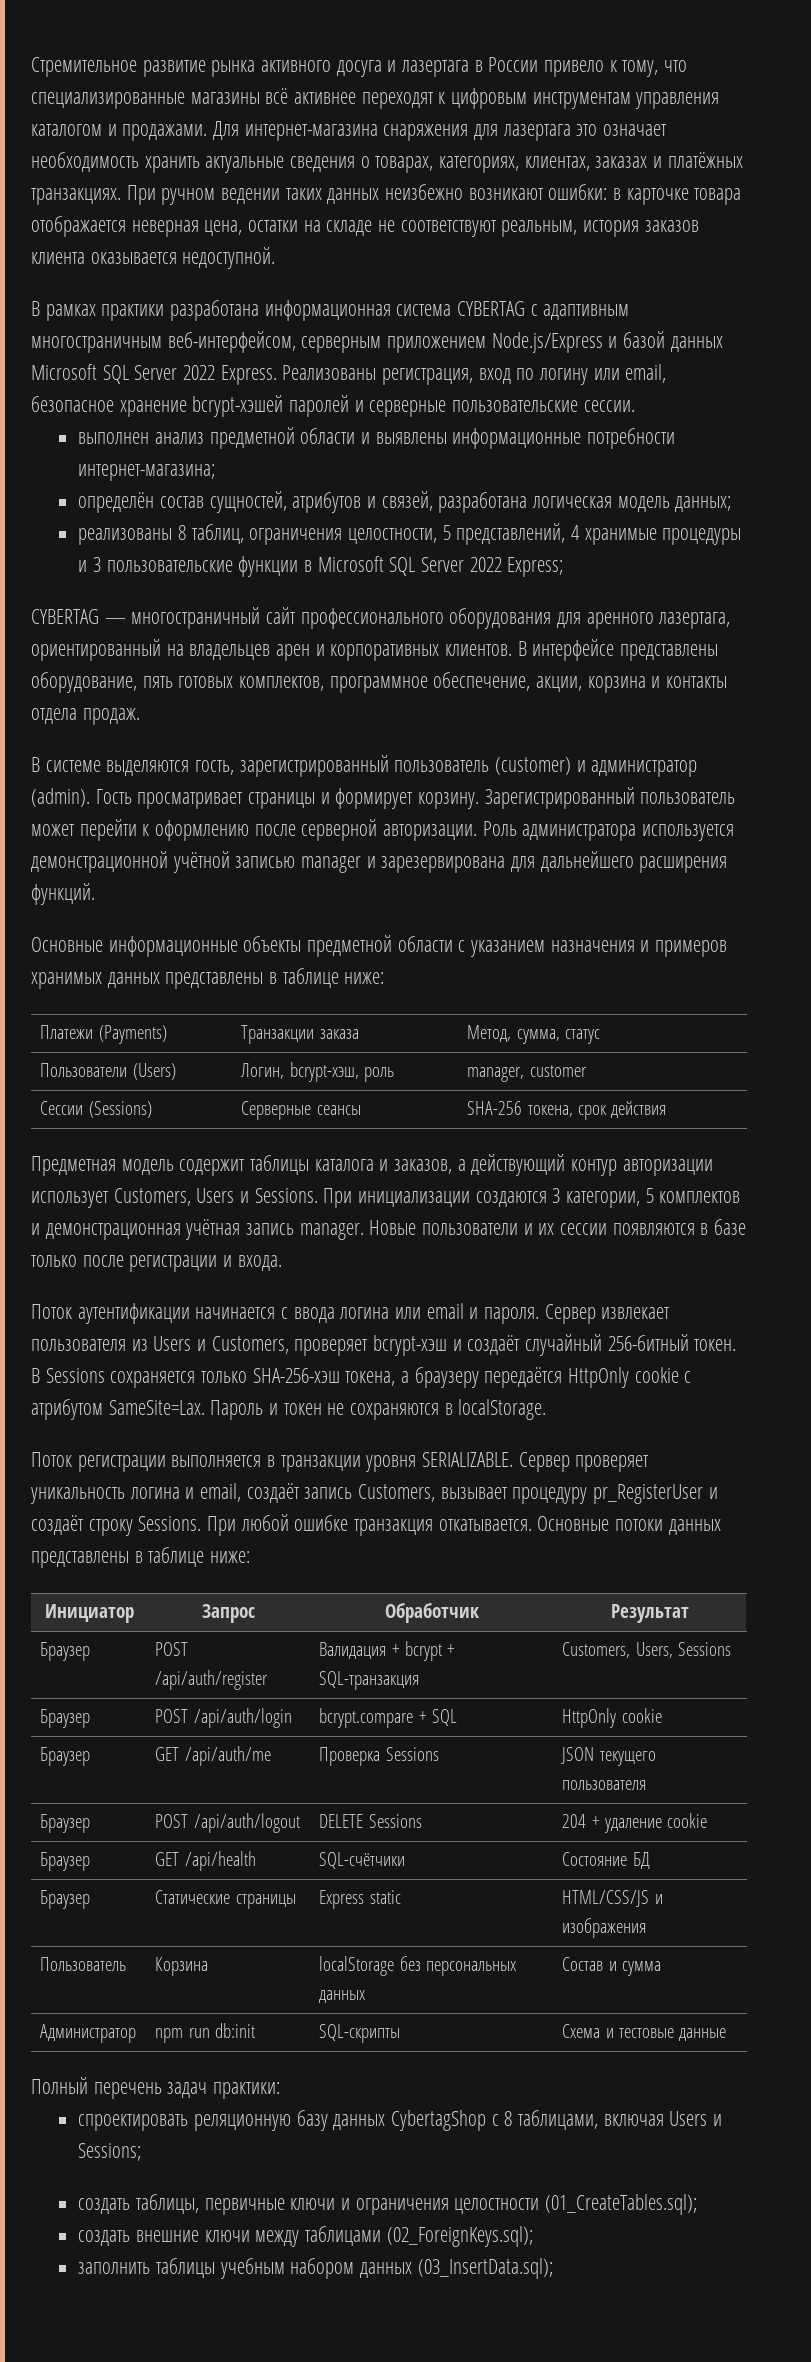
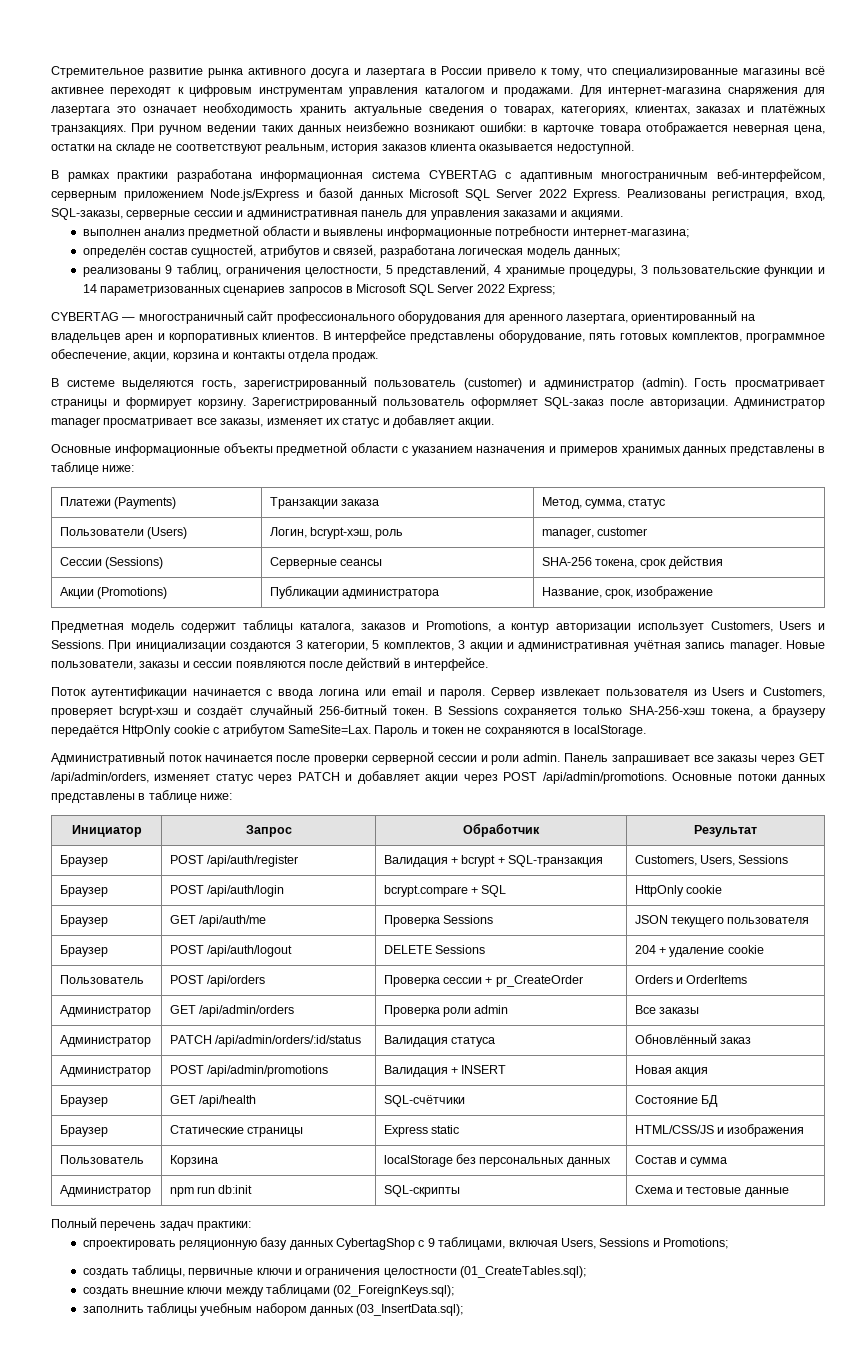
- Реализованы регистрация, вход по логину или email, безопасное хранение bcrypt-хэшей паролей и серверные пользовательские сессии.
+ Реализованы регистрация, вход, SQL-заказы, серверные сессии и административная панель для управления заказами и акциями.
- реализованы 8 таблиц, ограничения целостности, 5 представлений, 4 хранимые процедуры и 3 пользовательские функции в Microsoft SQL Server 2022 Express;
+ реализованы 9 таблиц, ограничения целостности, 5 представлений, 4 хранимые процедуры, 3 пользовательские функции и 14 параметризованных сценариев запросов в Microsoft SQL Server 2022 Express;
- Зарегистрированный пользователь может перейти к оформлению после серверной авторизации. Роль администратора используется демонстрационной учётной записью manager и зарезервирована для дальнейшего расширения функций.
+ Зарегистрированный пользователь оформляет SQL-заказ после авторизации. Администратор manager просматривает все заказы, изменяет их статус и добавляет акции.
+ Акции (Promotions) | Публикации администратора | Название, срок, изображение
- Предметная модель содержит таблицы каталога и заказов, а действующий контур авторизации использует Customers, Users и Sessions.
+ Предметная модель содержит таблицы каталога, заказов и Promotions, а контур авторизации использует Customers, Users и Sessions.
- При инициализации создаются 3 категории, 5 комплектов и демонстрационная учётная запись manager. Новые пользователи и их сессии появляются в базе только после регистрации и входа.
+ При инициализации создаются 3 категории, 5 комплектов, 3 акции и административная учётная запись manager. Новые пользователи, заказы и сессии появляются после действий в интерфейсе.
- Поток регистрации выполняется в транзакции уровня SERIALIZABLE. Сервер проверяет уникальность логина и email, создаёт запись Customers, вызывает процедуру pr_RegisterUser и создаёт строку Sessions. При любой ошибке транзакция откатывается.
+ Административный поток начинается после проверки серверной сессии и роли admin. Панель запрашивает все заказы через GET /api/admin/orders, изменяет статус через PATCH и добавляет акции через POST /api/admin/promotions.
+ Пользователь | POST /api/orders | Проверка сессии + pr_CreateOrder | Orders и OrderItems
+ Администратор | GET /api/admin/orders | Проверка роли admin | Все заказы
+ Администратор | PATCH /api/admin/orders/:id/status | Валидация статуса | Обновлённый заказ
+ Администратор | POST /api/admin/promotions | Валидация + INSERT | Новая акция
- спроектировать реляционную базу данных CybertagShop с 8 таблицами, включая Users и Sessions;
+ спроектировать реляционную базу данных CybertagShop с 9 таблицами, включая Users, Sessions и Promotions;

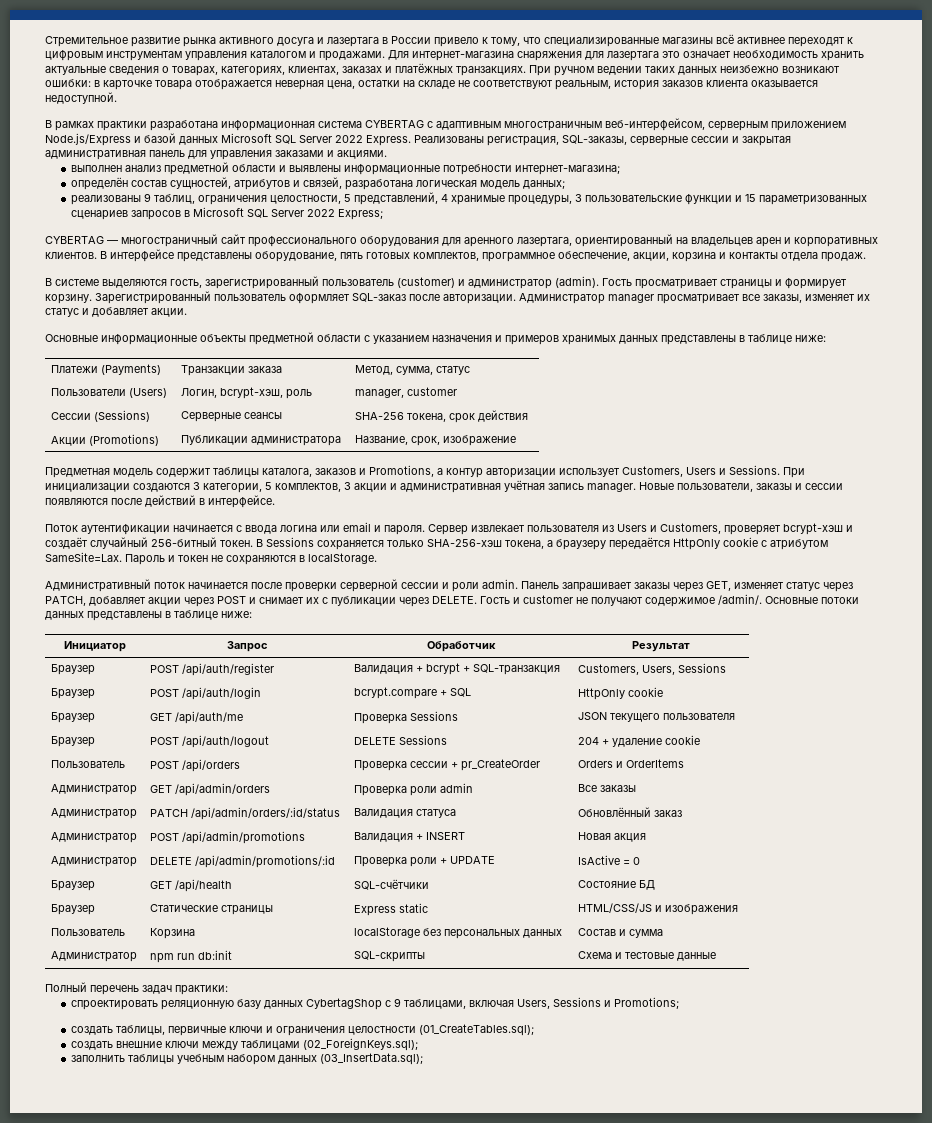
- Реализованы регистрация, вход, SQL-заказы, серверные сессии и административная панель для управления заказами и акциями.
+ Реализованы регистрация, SQL-заказы, серверные сессии и закрытая административная панель для управления заказами и акциями.
- реализованы 9 таблиц, ограничения целостности, 5 представлений, 4 хранимые процедуры, 3 пользовательские функции и 14 параметризованных сценариев запросов в Microsoft SQL Server 2022 Express;
+ реализованы 9 таблиц, ограничения целостности, 5 представлений, 4 хранимые процедуры, 3 пользовательские функции и 15 параметризованных сценариев запросов в Microsoft SQL Server 2022 Express;
- Панель запрашивает все заказы через GET /api/admin/orders, изменяет статус через PATCH и добавляет акции через POST /api/admin/promotions.
+ Панель запрашивает заказы через GET, изменяет статус через PATCH, добавляет акции через POST и снимает их с публикации через DELETE. Гость и customer не получают содержимое /admin/.
+ Администратор | DELETE /api/admin/promotions/:id | Проверка роли + UPDATE | IsActive = 0

